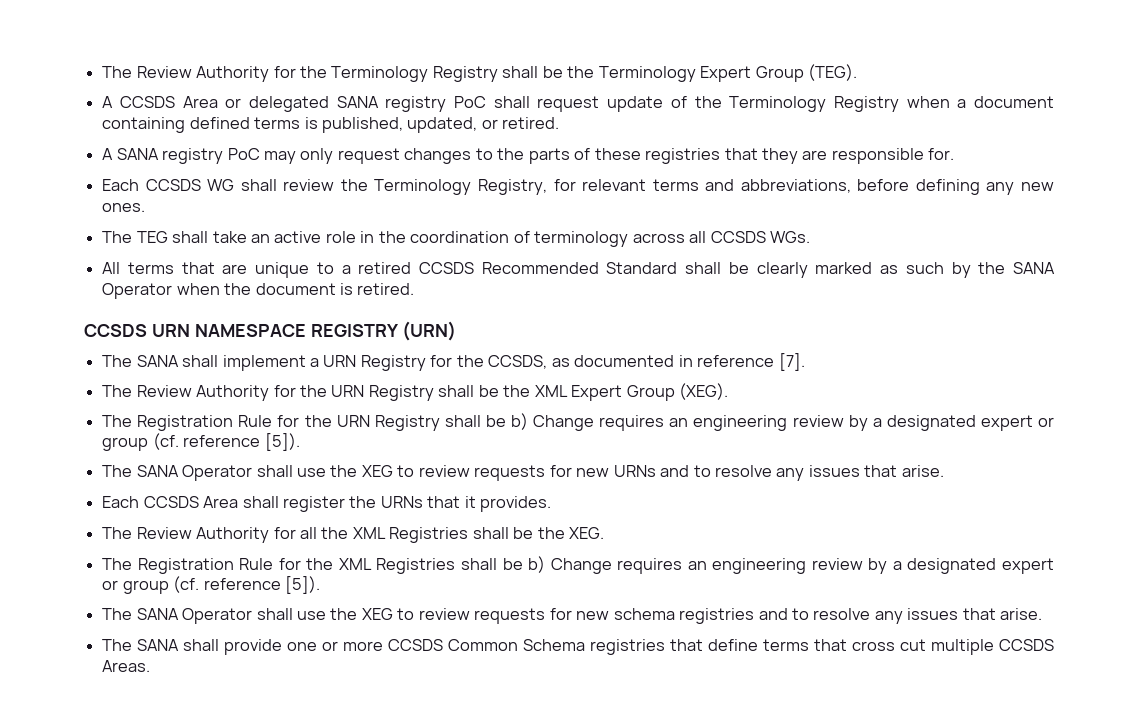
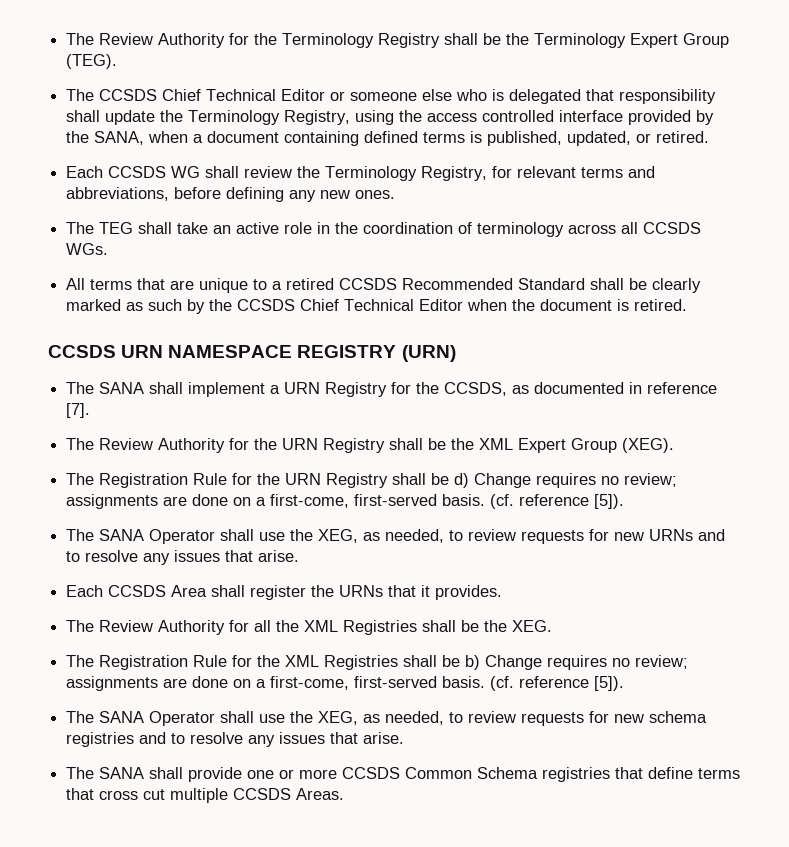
- A CCSDS Area or delegated SANA registry PoC shall request update of the Terminology Registry when a document containing defined terms is published, updated, or retired.
+ The CCSDS Chief Technical Editor or someone else who is delegated that responsibility shall update the Terminology Registry, using the access controlled interface provided by the SANA, when a document containing defined terms is published, updated, or retired.
- A SANA registry PoC may only request changes to the parts of these registries that they are responsible for.
- All terms that are unique to a retired CCSDS Recommended Standard shall be clearly marked as such by the SANA Operator when the document is retired.
+ All terms that are unique to a retired CCSDS Recommended Standard shall be clearly marked as such by the CCSDS Chief Technical Editor when the document is retired.
- The Registration Rule for the URN Registry shall be b) Change requires an engineering review by a designated expert or group (cf. reference [5]).
- The SANA Operator shall use the XEG to review requests for new URNs and to resolve any issues that arise.
+ The Registration Rule for the URN Registry shall be d) Change requires no review; assignments are done on a first-come, first-served basis. (cf. reference [5]).
+ The SANA Operator shall use the XEG, as needed, to review requests for new URNs and to resolve any issues that arise.
- The Registration Rule for the XML Registries shall be b) Change requires an engineering review by a designated expert or group (cf. reference [5]).
- The SANA Operator shall use the XEG to review requests for new schema registries and to resolve any issues that arise.
+ The Registration Rule for the XML Registries shall be b) Change requires no review; assignments are done on a first-come, first-served basis. (cf. reference [5]).
+ The SANA Operator shall use the XEG, as needed, to review requests for new schema registries and to resolve any issues that arise.

